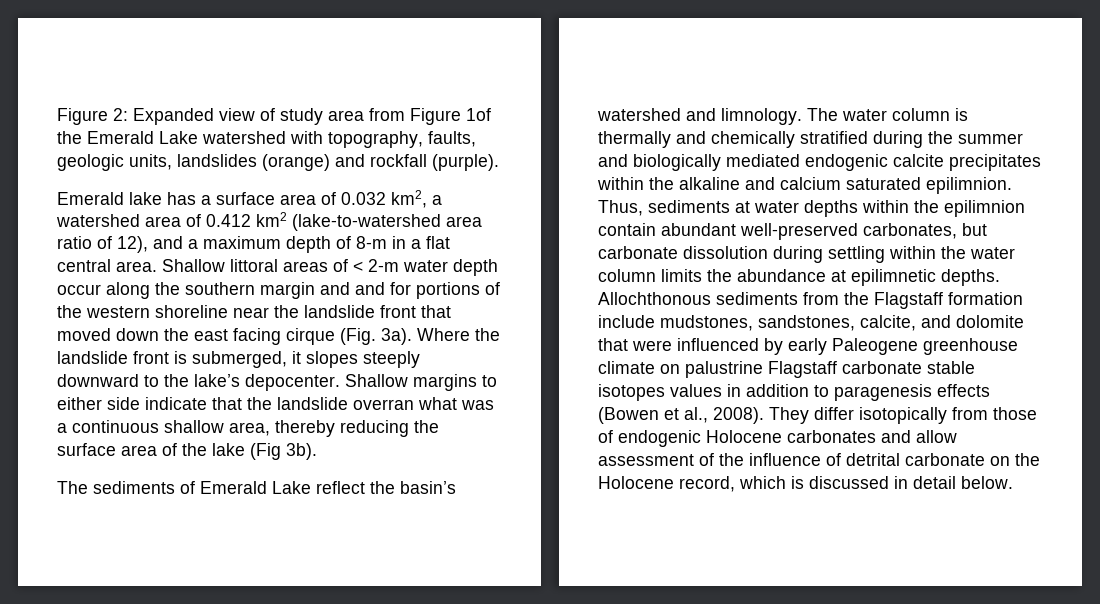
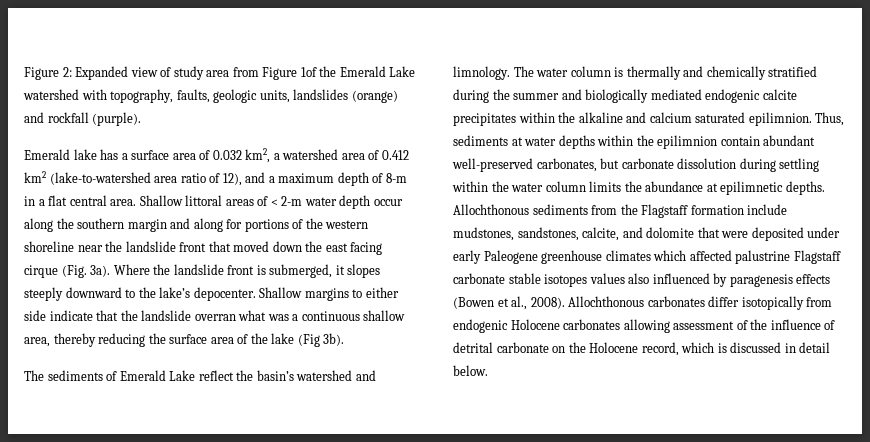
- Shallow littoral areas of < 2-m water depth occur along the southern margin and and for portions of the western shoreline near the landslide front that moved down the east facing cirque (Fig. 3a).
+ Shallow littoral areas of < 2-m water depth occur along the southern margin and along for portions of the western shoreline near the landslide front that moved down the east facing cirque (Fig. 3a).
- Allochthonous sediments from the Flagstaff formation include mudstones, sandstones, calcite, and dolomite that were influenced by early Paleogene greenhouse climate on palustrine Flagstaff carbonate stable isotopes values in addition to paragenesis effects (Bowen et al., 2008).
+ Allochthonous sediments from the Flagstaff formation include mudstones, sandstones, calcite, and dolomite that were deposited under early Paleogene greenhouse climates which affected palustrine Flagstaff carbonate stable isotopes values also influenced by paragenesis effects (Bowen et al., 2008).
- They differ isotopically from those of endogenic Holocene carbonates and allow assessment of the influence of detrital carbonate on the Holocene record, which is discussed in detail below.
+ Allochthonous carbonates differ isotopically from endogenic Holocene carbonates allowing assessment of the influence of detrital carbonate on the Holocene record, which is discussed in detail below.

